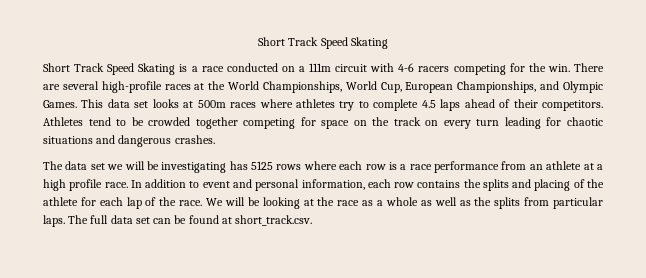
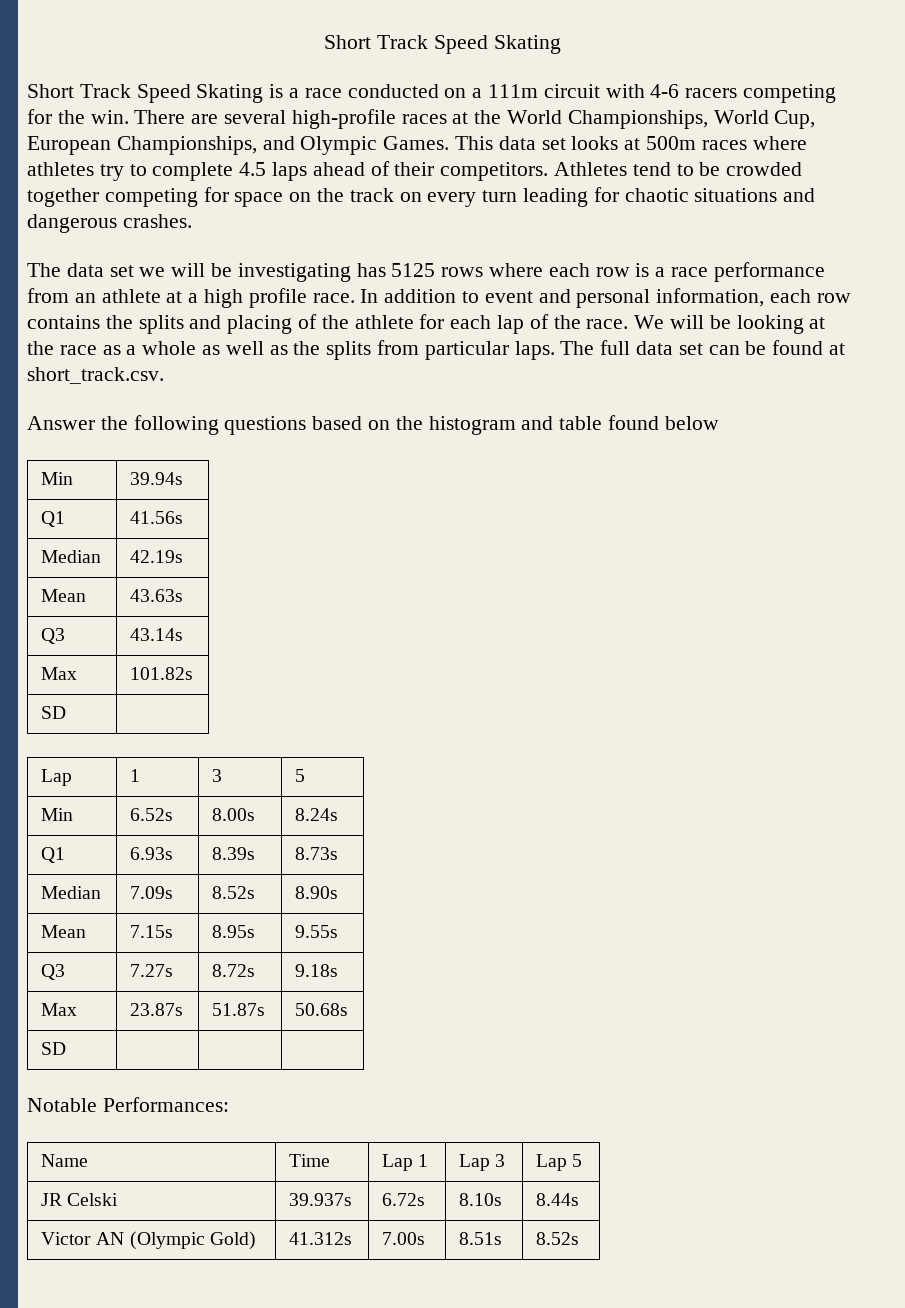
+ Answer the following questions based on the histogram and table found below
+ Min | 39.94s
+ Q1 | 41.56s
+ Median | 42.19s
+ Mean | 43.63s
+ Q3 | 43.14s
+ Max | 101.82s
+ SD |
+ Lap | 1 | 3 | 5
+ Min | 6.52s | 8.00s | 8.24s
+ Q1 | 6.93s | 8.39s | 8.73s
+ Median | 7.09s | 8.52s | 8.90s
+ Mean | 7.15s | 8.95s | 9.55s
+ Q3 | 7.27s | 8.72s | 9.18s
+ Max | 23.87s | 51.87s | 50.68s
+ SD | | |
+ Notable Performances:
+ Name | Time | Lap 1 | Lap 3 | Lap 5
+ JR Celski | 39.937s | 6.72s | 8.10s | 8.44s
+ Victor AN (Olympic Gold) | 41.312s | 7.00s | 8.51s | 8.52s

